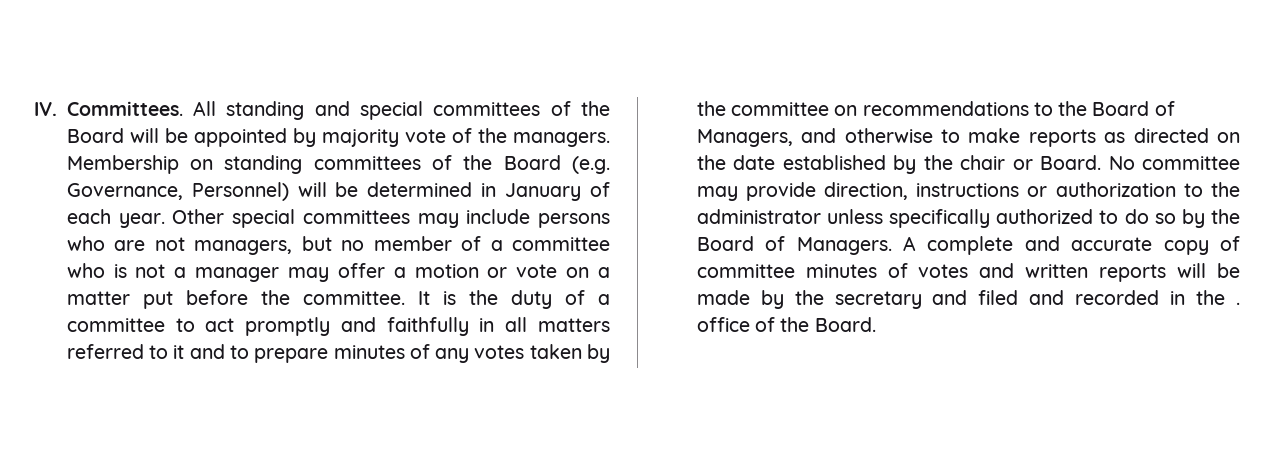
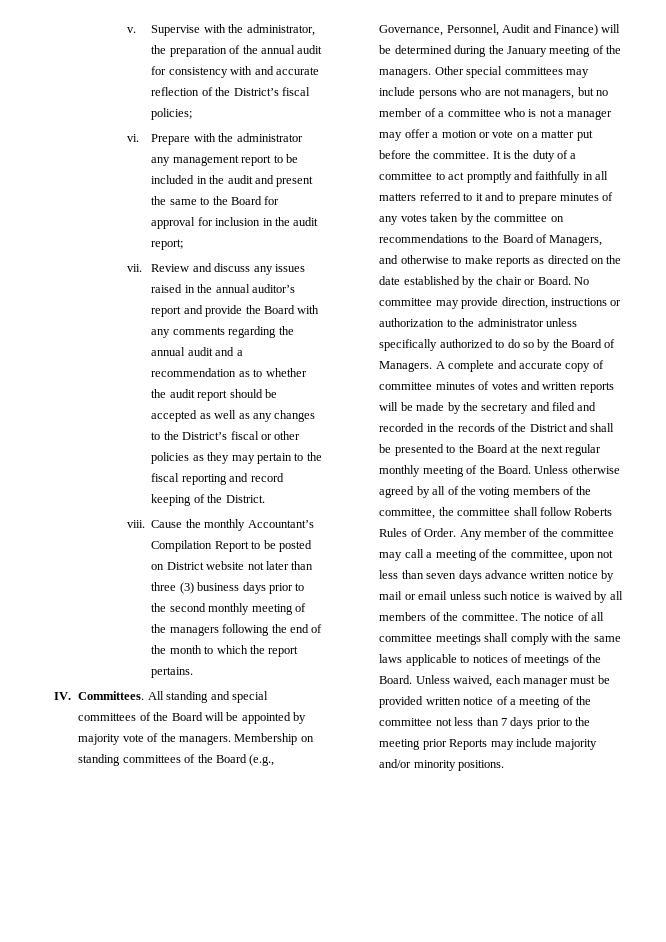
+ v. Supervise with the administrator, the preparation of the annual audit for consistency with and accurate reflection of the District’s fiscal policies;
+ vi. Prepare with the administrator any management report to be included in the audit and present the same to the Board for approval for inclusion in the audit report;
+ vii. Review and discuss any issues raised in the annual auditor’s report and provide the Board with any comments regarding the annual audit and a recommendation as to whether the audit report should be accepted as well as any changes to the District’s fiscal or other policies as they may pertain to the fiscal reporting and record keeping of the District.
+ viii. Cause the monthly Accountant’s Compilation Report to be posted on District website not later than three (3) business days prior to the second monthly meeting of the managers following the end of the month to which the report pertains.
- Membership on standing committees of the Board (e.g. Governance, Personnel) will be determined in January of each year.
+ Membership on standing committees of the Board (e.g., Governance, Personnel, Audit and Finance) will be determined during the January meeting of the managers.
- A complete and accurate copy of committee minutes of votes and written reports will be made by the secretary and filed and recorded in the . office of the Board.
+ A complete and accurate copy of committee minutes of votes and written reports will be made by the secretary and filed and recorded in the records of the District and shall be presented to the Board at the next regular monthly meeting of the Board. Unless otherwise agreed by all of the voting members of the committee, the committee shall follow Roberts Rules of Order. Any member of the committee may call a meeting of the committee, upon not less than seven days advance written notice by mail or email unless such notice is waived by all members of the committee. The notice of all committee meetings shall comply with the same laws applicable to notices of meetings of the Board. Unless waived, each manager must be provided written notice of a meeting of the committee not less than 7 days prior to the meeting prior Reports may include majority and/or minority positions.

